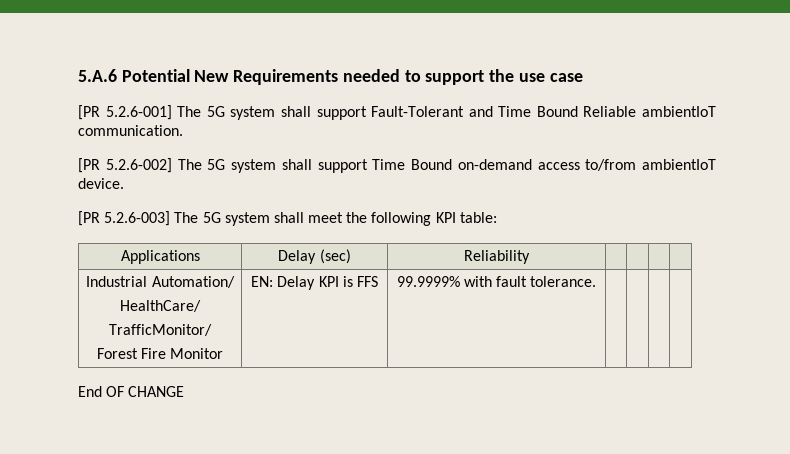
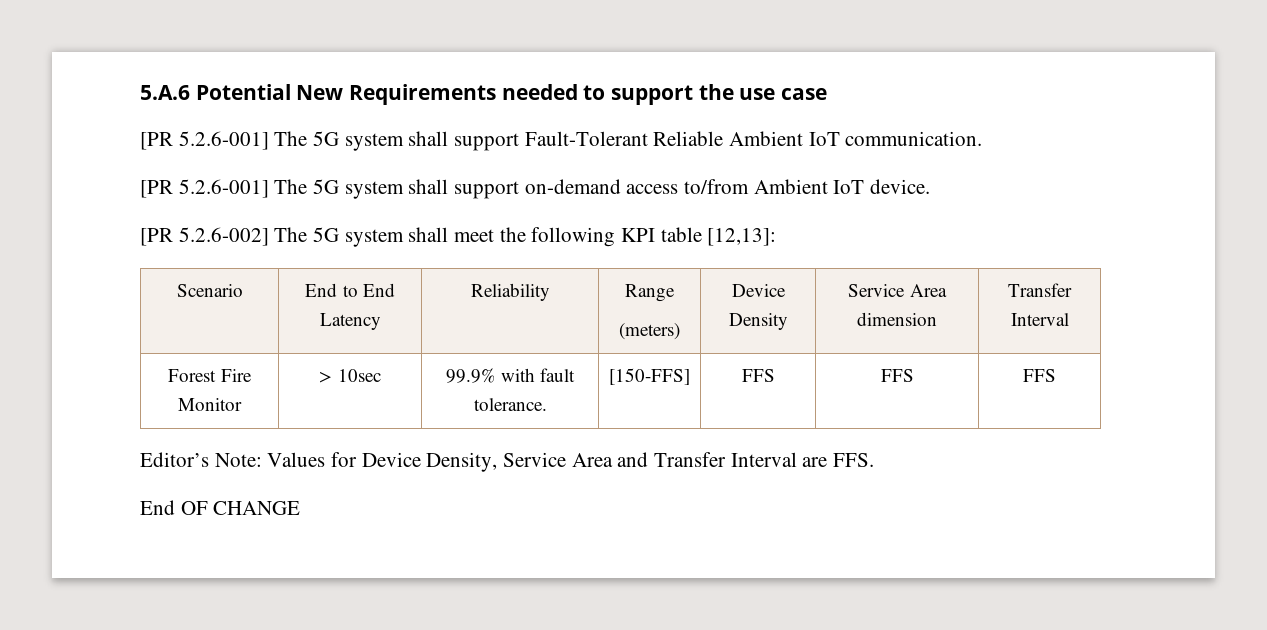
- [PR 5.2.6-001] The 5G system shall support Fault-Tolerant and Time Bound Reliable ambientIoT communication.
+ [PR 5.2.6-001] The 5G system shall support Fault-Tolerant Reliable Ambient IoT communication.
- [PR 5.2.6-002] The 5G system shall support Time Bound on-demand access to/from ambientIoT device.
+ [PR 5.2.6-001] The 5G system shall support on-demand access to/from Ambient IoT device.
- [PR 5.2.6-003] The 5G system shall meet the following KPI table:
- Applications | Delay (sec) | Reliability | | | |
- Industrial Automation/
- HealthCare/
- TrafficMonitor/
- Forest Fire Monitor | EN: Delay KPI is FFS | 99.9999% with fault tolerance. | | | |
+ [PR 5.2.6-002] The 5G system shall meet the following KPI table [12,13]:
+ Scenario | End to End Latency | Reliability | Range
+ (meters) | Device Density | Service Area dimension | Transfer Interval
+ Forest Fire Monitor | > 10sec | 99.9% with fault tolerance. | [150-FFS] | FFS | FFS | FFS
+ Editor’s Note: Values for Device Density, Service Area and Transfer Interval are FFS.

